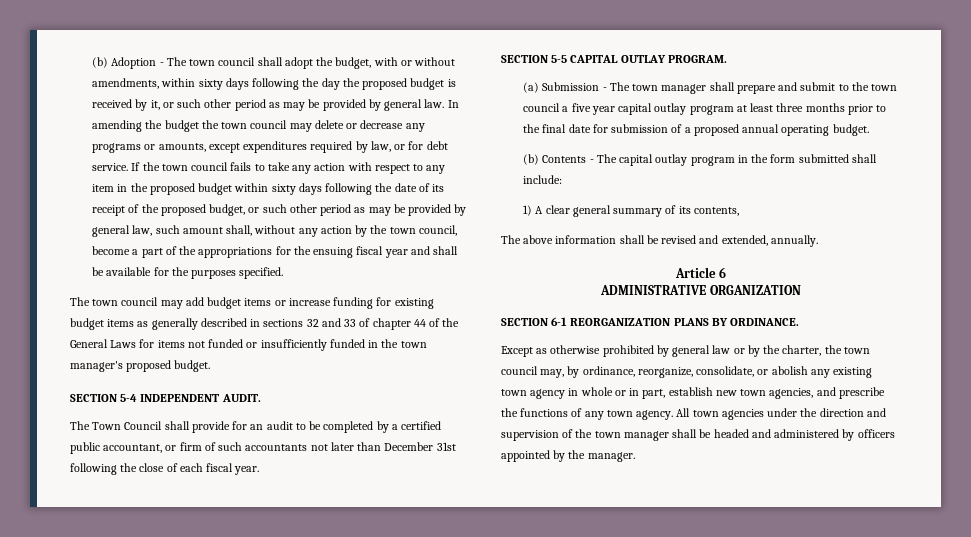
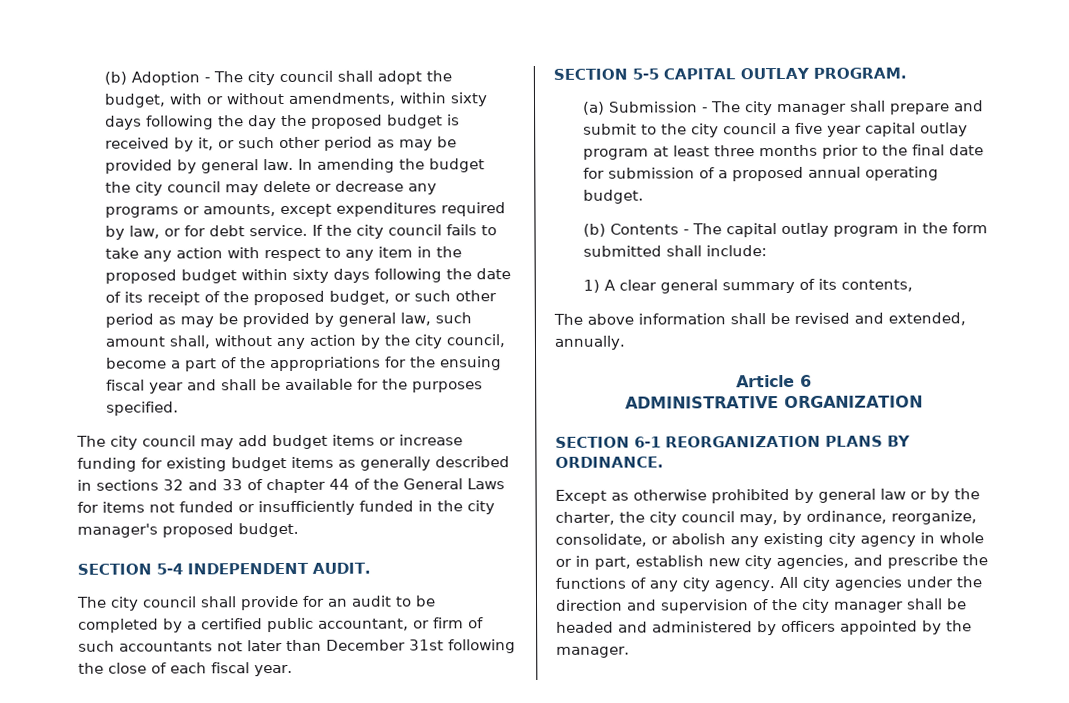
- (b) Adoption - The town council shall adopt the budget, with or without amendments, within sixty days following the day the proposed budget is received by it, or such other period as may be provided by general law.
+ (b) Adoption - The city council shall adopt the budget, with or without amendments, within sixty days following the day the proposed budget is received by it, or such other period as may be provided by general law.
- In amending the budget the town council may delete or decrease any programs or amounts, except expenditures required by law, or for debt service.
+ In amending the budget the city council may delete or decrease any programs or amounts, except expenditures required by law, or for debt service.
- If the town council fails to take any action with respect to any item in the proposed budget within sixty days following the date of its receipt of the proposed budget, or such other period as may be provided by general law, such amount shall, without any action by the town council, become a part of the appropriations for the ensuing fiscal year and shall be available for the purposes specified.
+ If the city council fails to take any action with respect to any item in the proposed budget within sixty days following the date of its receipt of the proposed budget, or such other period as may be provided by general law, such amount shall, without any action by the city council, become a part of the appropriations for the ensuing fiscal year and shall be available for the purposes specified.
- The town council may add budget items or increase funding for existing budget items as generally described in sections 32 and 33 of chapter 44 of the General Laws for items not funded or insufficiently funded in the town manager's proposed budget.
+ The city council may add budget items or increase funding for existing budget items as generally described in sections 32 and 33 of chapter 44 of the General Laws for items not funded or insufficiently funded in the city manager's proposed budget.
- The Town Council shall provide for an audit to be completed by a certified public accountant, or firm of such accountants not later than December 31st following the close of each fiscal year.
+ The city council shall provide for an audit to be completed by a certified public accountant, or firm of such accountants not later than December 31st following the close of each fiscal year.
- (a) Submission - The town manager shall prepare and submit to the town council a five year capital outlay program at least three months prior to the final date for submission of a proposed annual operating budget.
+ (a) Submission - The city manager shall prepare and submit to the city council a five year capital outlay program at least three months prior to the final date for submission of a proposed annual operating budget.
- Except as otherwise prohibited by general law or by the charter, the town council may, by ordinance, reorganize, consolidate, or abolish any existing town agency in whole or in part, establish new town agencies, and prescribe the functions of any town agency.
+ Except as otherwise prohibited by general law or by the charter, the city council may, by ordinance, reorganize, consolidate, or abolish any existing city agency in whole or in part, establish new city agencies, and prescribe the functions of any city agency.
- All town agencies under the direction and supervision of the town manager shall be headed and administered by officers appointed by the manager.
+ All city agencies under the direction and supervision of the city manager shall be headed and administered by officers appointed by the manager.

